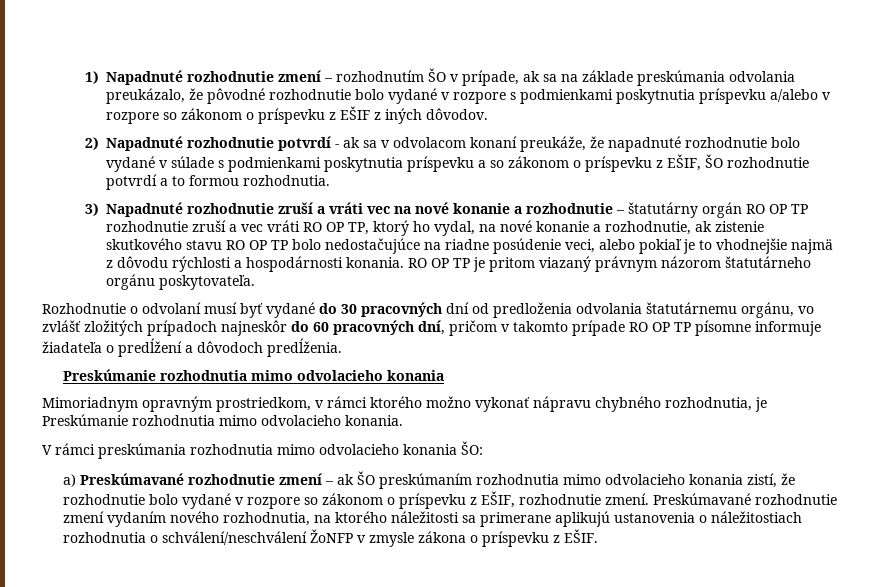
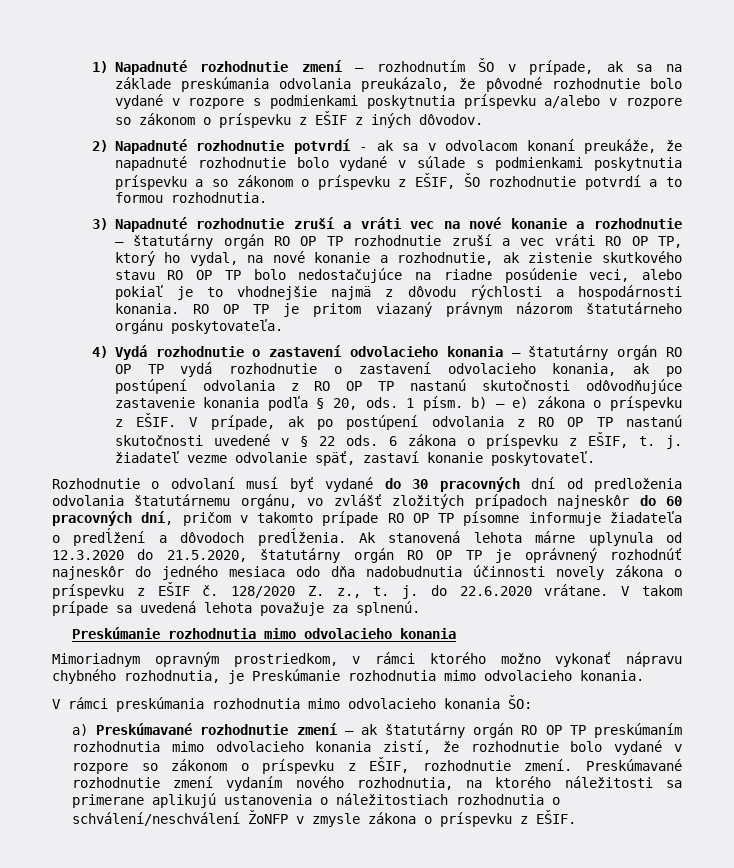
+ 4) Vydá rozhodnutie o zastavení odvolacieho konania – štatutárny orgán RO OP TP vydá rozhodnutie o zastavení odvolacieho konania, ak po postúpení odvolania z RO OP TP nastanú skutočnosti odôvodňujúce zastavenie konania podľa § 20, ods. 1 písm. b) – e) zákona o príspevku z EŠIF. V prípade, ak po postúpení odvolania z RO OP TP nastanú skutočnosti uvedené v § 22 ods. 6 zákona o príspevku z EŠIF, t. j. žiadateľ vezme odvolanie späť, zastaví konanie poskytovateľ.
+ Ak stanovená lehota márne uplynula od 12.3.2020 do 21.5.2020, štatutárny orgán RO OP TP je oprávnený rozhodnúť najneskôr do jedného mesiaca odo dňa nadobudnutia účinnosti novely zákona o príspevku z EŠIF č. 128/2020 Z. z., t. j. do 22.6.2020 vrátane. V takom prípade sa uvedená lehota považuje za splnenú.
- a) Preskúmavané rozhodnutie zmení – ak ŠO preskúmaním rozhodnutia mimo odvolacieho konania zistí, že rozhodnutie bolo vydané v rozpore so zákonom o príspevku z EŠIF, rozhodnutie zmení.
+ a) Preskúmavané rozhodnutie zmení – ak štatutárny orgán RO OP TP preskúmaním rozhodnutia mimo odvolacieho konania zistí, že rozhodnutie bolo vydané v rozpore so zákonom o príspevku z EŠIF, rozhodnutie zmení.

